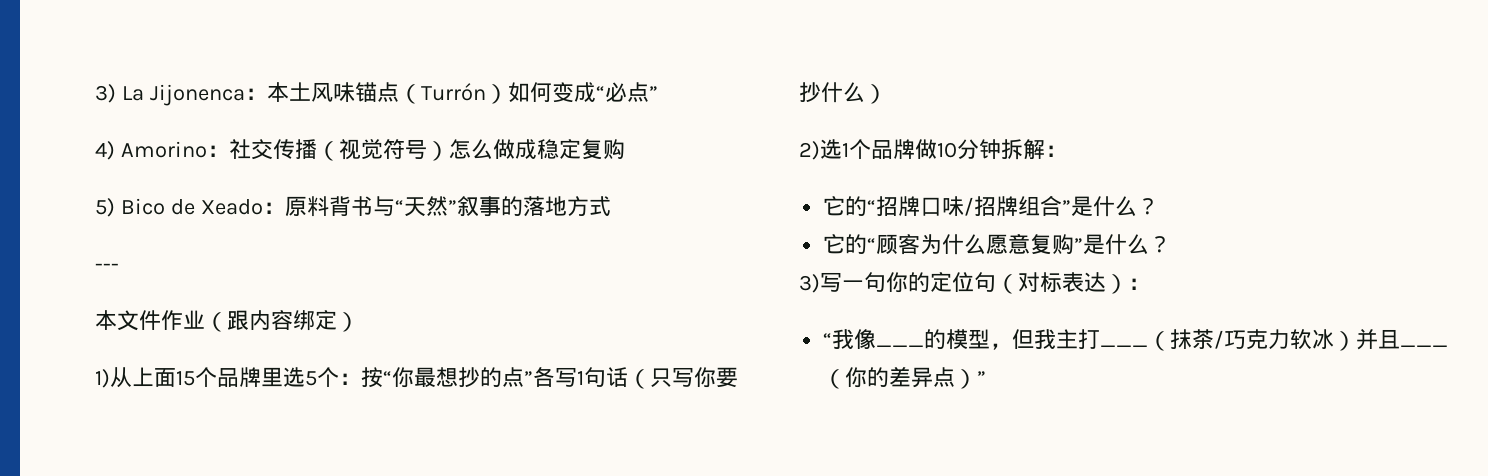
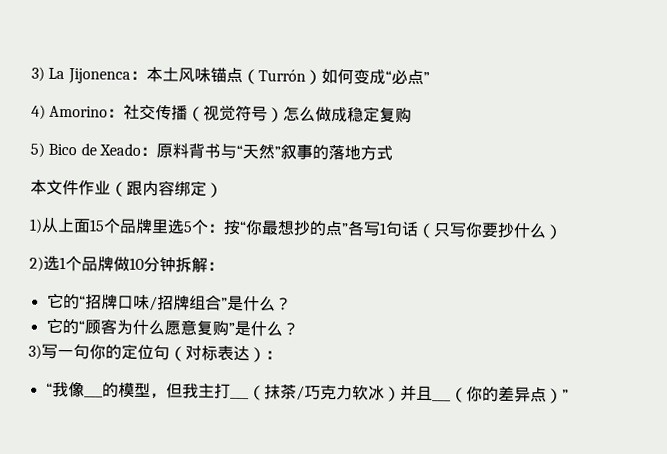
- ---

